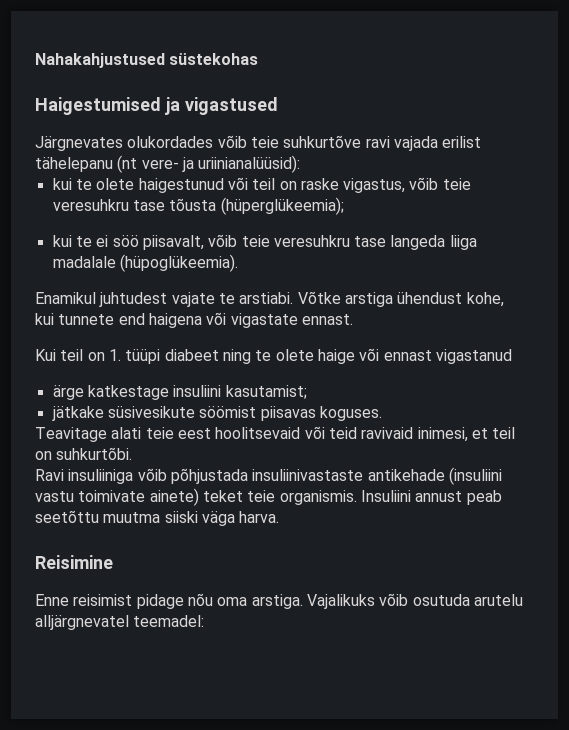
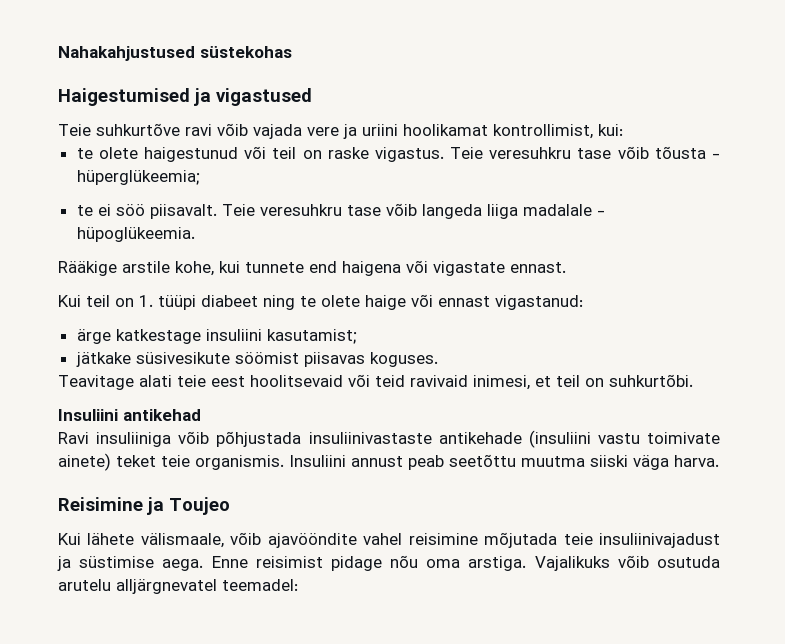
- Järgnevates olukordades võib teie suhkurtõve ravi vajada erilist tähelepanu (nt vere- ja uriinianalüüsid):
- kui te olete haigestunud või teil on raske vigastus, võib teie veresuhkru tase tõusta (hüperglükeemia);
- kui te ei söö piisavalt, võib teie veresuhkru tase langeda liiga madalale (hüpoglükeemia).
- Enamikul juhtudest vajate te arstiabi. Võtke arstiga ühendust kohe, kui tunnete end haigena või vigastate ennast.
+ Teie suhkurtõve ravi võib vajada vere ja uriini hoolikamat kontrollimist, kui:
+ te olete haigestunud või teil on raske vigastus. Teie veresuhkru tase võib tõusta - hüperglükeemia;
+ te ei söö piisavalt. Teie veresuhkru tase võib langeda liiga madalale - hüpoglükeemia.
+ Rääkige arstile kohe, kui tunnete end haigena või vigastate ennast.
- Kui teil on 1. tüüpi diabeet ning te olete haige või ennast vigastanud
+ Kui teil on 1. tüüpi diabeet ning te olete haige või ennast vigastanud:
+ Insuliini antikehad
- Reisimine
- Enne reisimist pidage nõu oma arstiga.
+ Reisimine ja Toujeo
+ Kui lähete välismaale, võib ajavööndite vahel reisimine mõjutada teie insuliinivajadust ja süstimise aega. Enne reisimist pidage nõu oma arstiga.

